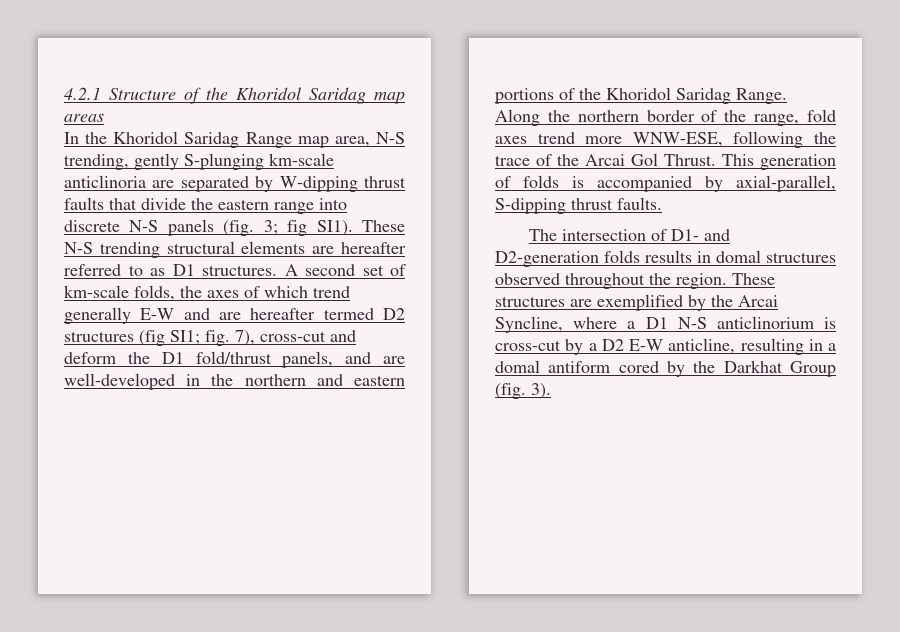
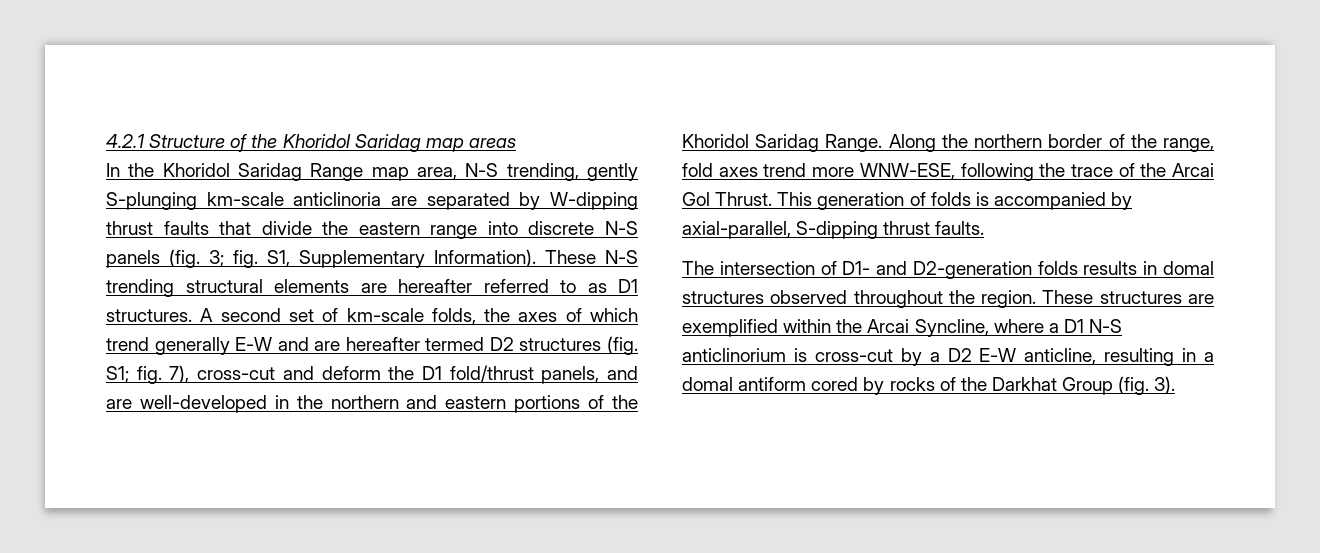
- In the Khoridol Saridag Range map area, N-S trending, gently S-plunging km-scale anticlinoria are separated by W-dipping thrust faults that divide the eastern range into discrete N-S panels (fig. 3; fig SI1).
+ In the Khoridol Saridag Range map area, N-S trending, gently S-plunging km-scale anticlinoria are separated by W-dipping thrust faults that divide the eastern range into discrete N-S panels (fig. 3; fig. S1, Supplementary Information).
- A second set of km-scale folds, the axes of which trend generally E-W and are hereafter termed D2 structures (fig SI1; fig. 7), cross-cut and deform the D1 fold/thrust panels, and are well-developed in the northern and eastern portions of the Khoridol Saridag Range.
+ A second set of km-scale folds, the axes of which trend generally E-W and are hereafter termed D2 structures (fig. S1; fig. 7), cross-cut and deform the D1 fold/thrust panels, and are well-developed in the northern and eastern portions of the Khoridol Saridag Range.
- These structures are exemplified by the Arcai Syncline, where a D1 N-S anticlinorium is cross-cut by a D2 E-W anticline, resulting in a domal antiform cored by the Darkhat Group (fig. 3).
+ These structures are exemplified within the Arcai Syncline, where a D1 N-S anticlinorium is cross-cut by a D2 E-W anticline, resulting in a domal antiform cored by rocks of the Darkhat Group (fig. 3).

